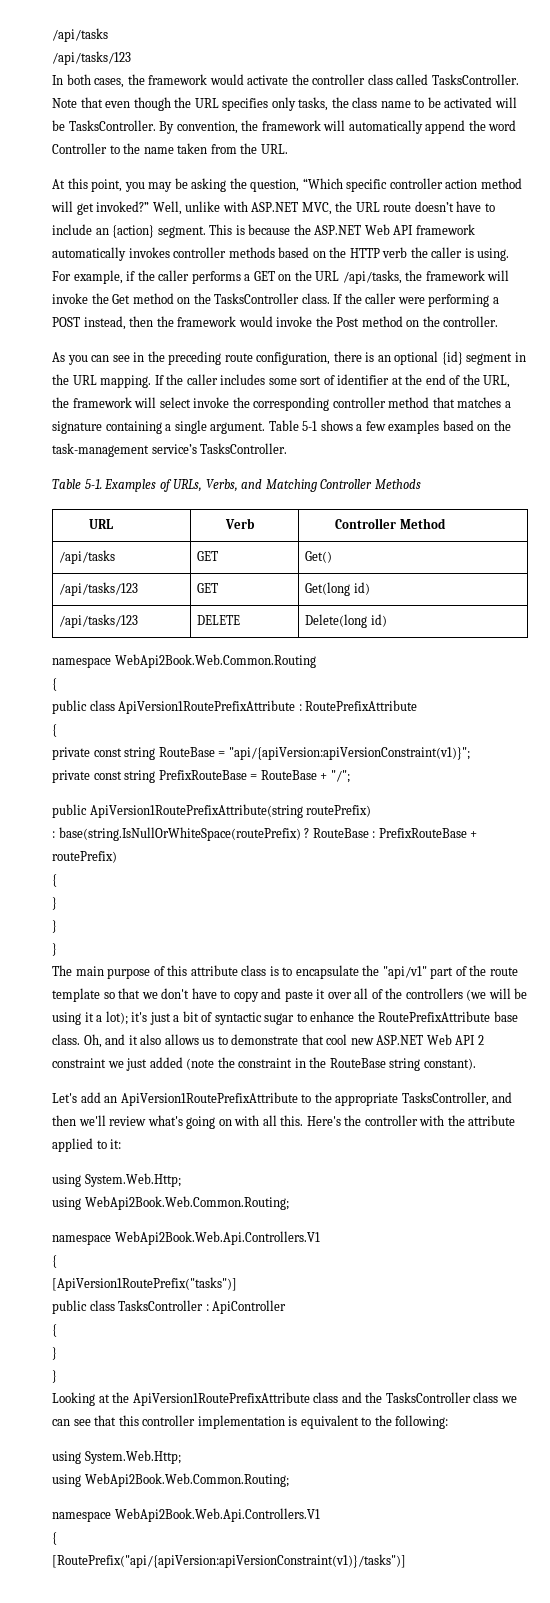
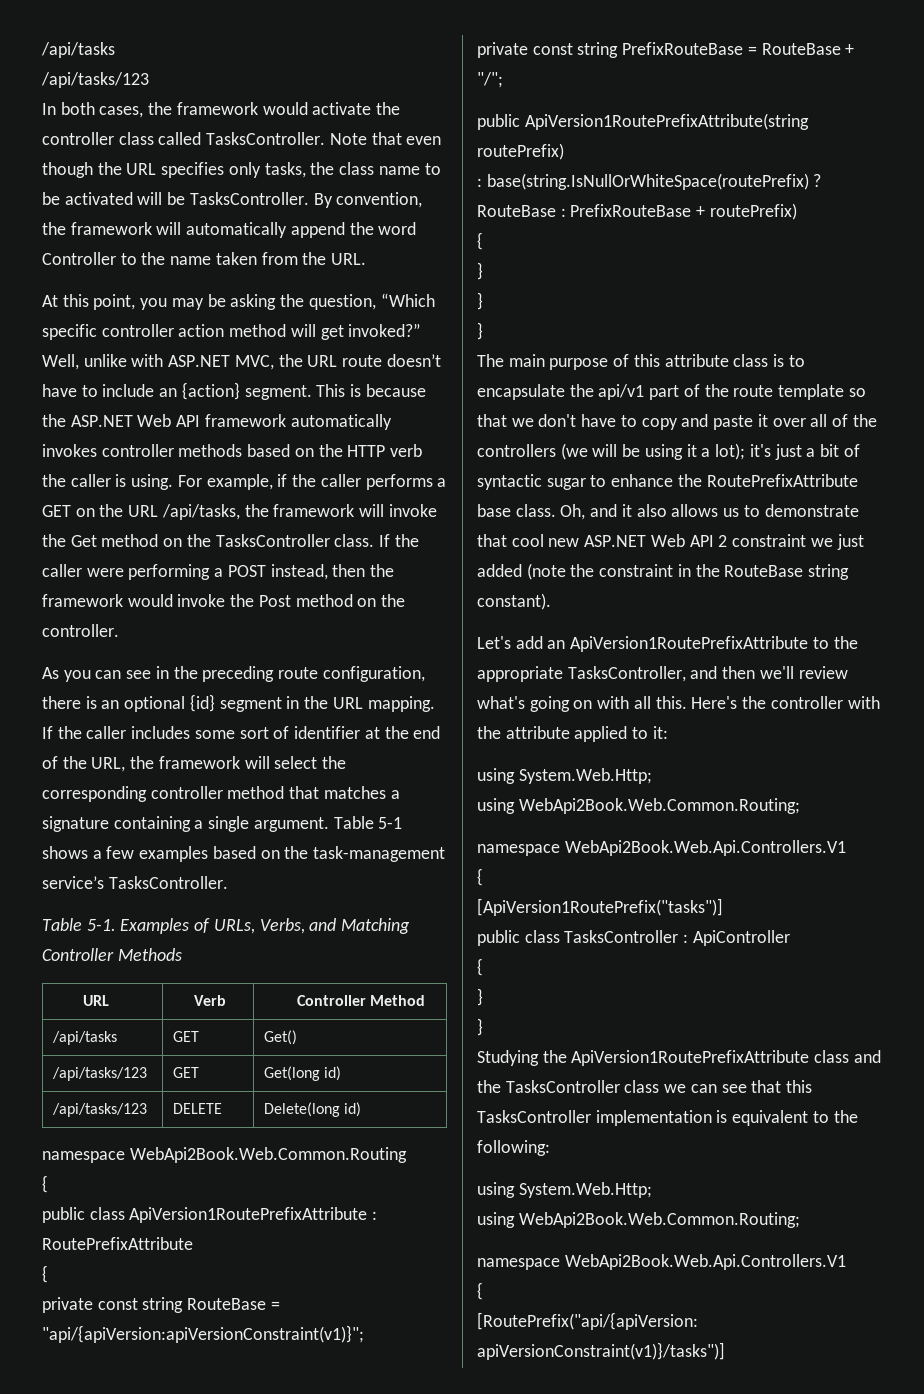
- If the caller includes some sort of identifier at the end of the URL, the framework will select invoke the corresponding controller method that matches a signature containing a single argument.
+ If the caller includes some sort of identifier at the end of the URL, the framework will select the corresponding controller method that matches a signature containing a single argument.
- The main purpose of this attribute class is to encapsulate the "api/v1" part of the route template so that we don't have to copy and paste it over all of the controllers (we will be using it a lot); it's just a bit of syntactic sugar to enhance the RoutePrefixAttribute base class.
+ The main purpose of this attribute class is to encapsulate the api/v1 part of the route template so that we don't have to copy and paste it over all of the controllers (we will be using it a lot); it's just a bit of syntactic sugar to enhance the RoutePrefixAttribute base class.
- Looking at the ApiVersion1RoutePrefixAttribute class and the TasksController class we can see that this controller implementation is equivalent to the following:
+ Studying the ApiVersion1RoutePrefixAttribute class and the TasksController class we can see that this TasksController implementation is equivalent to the following:

